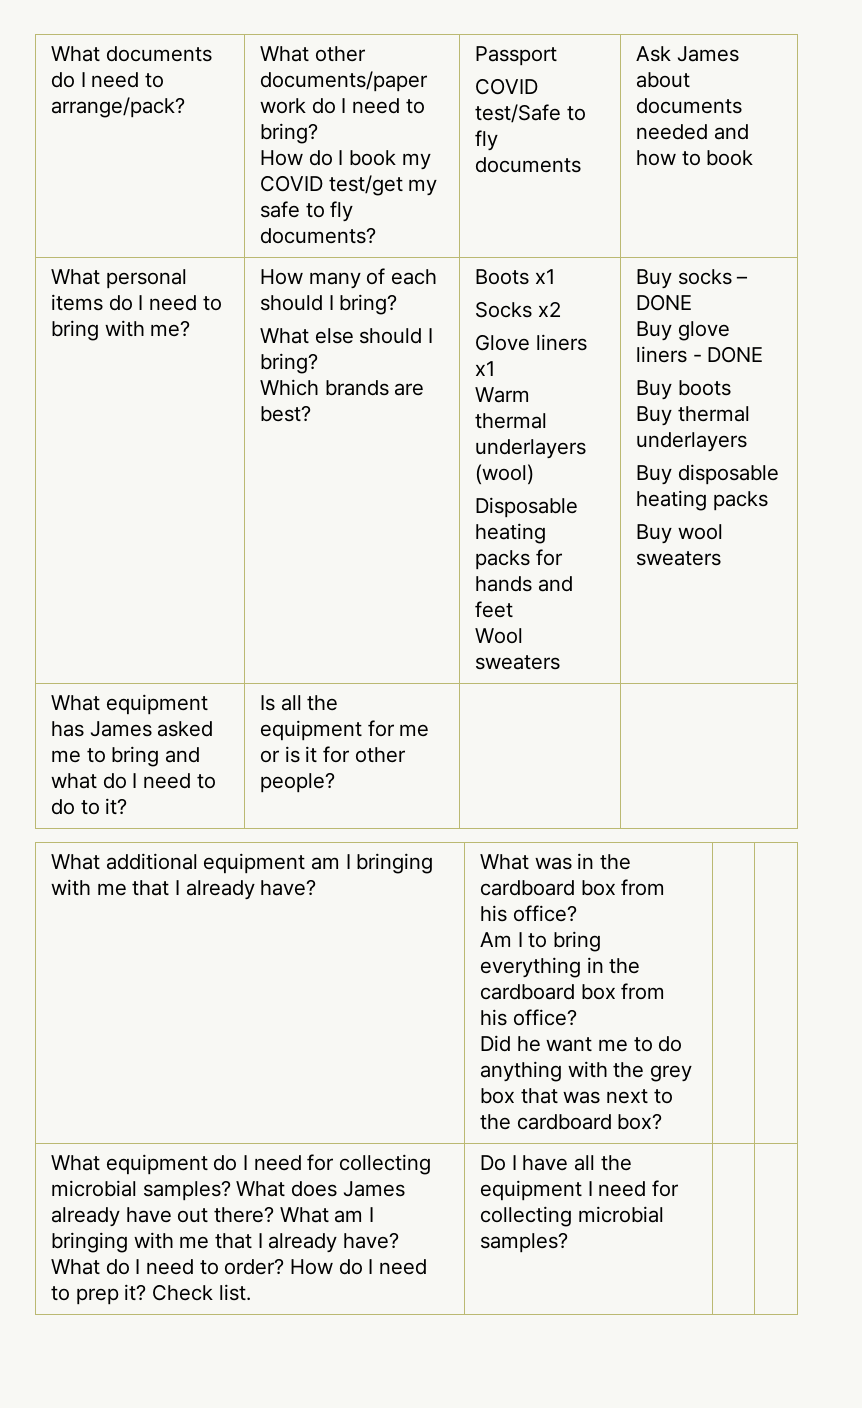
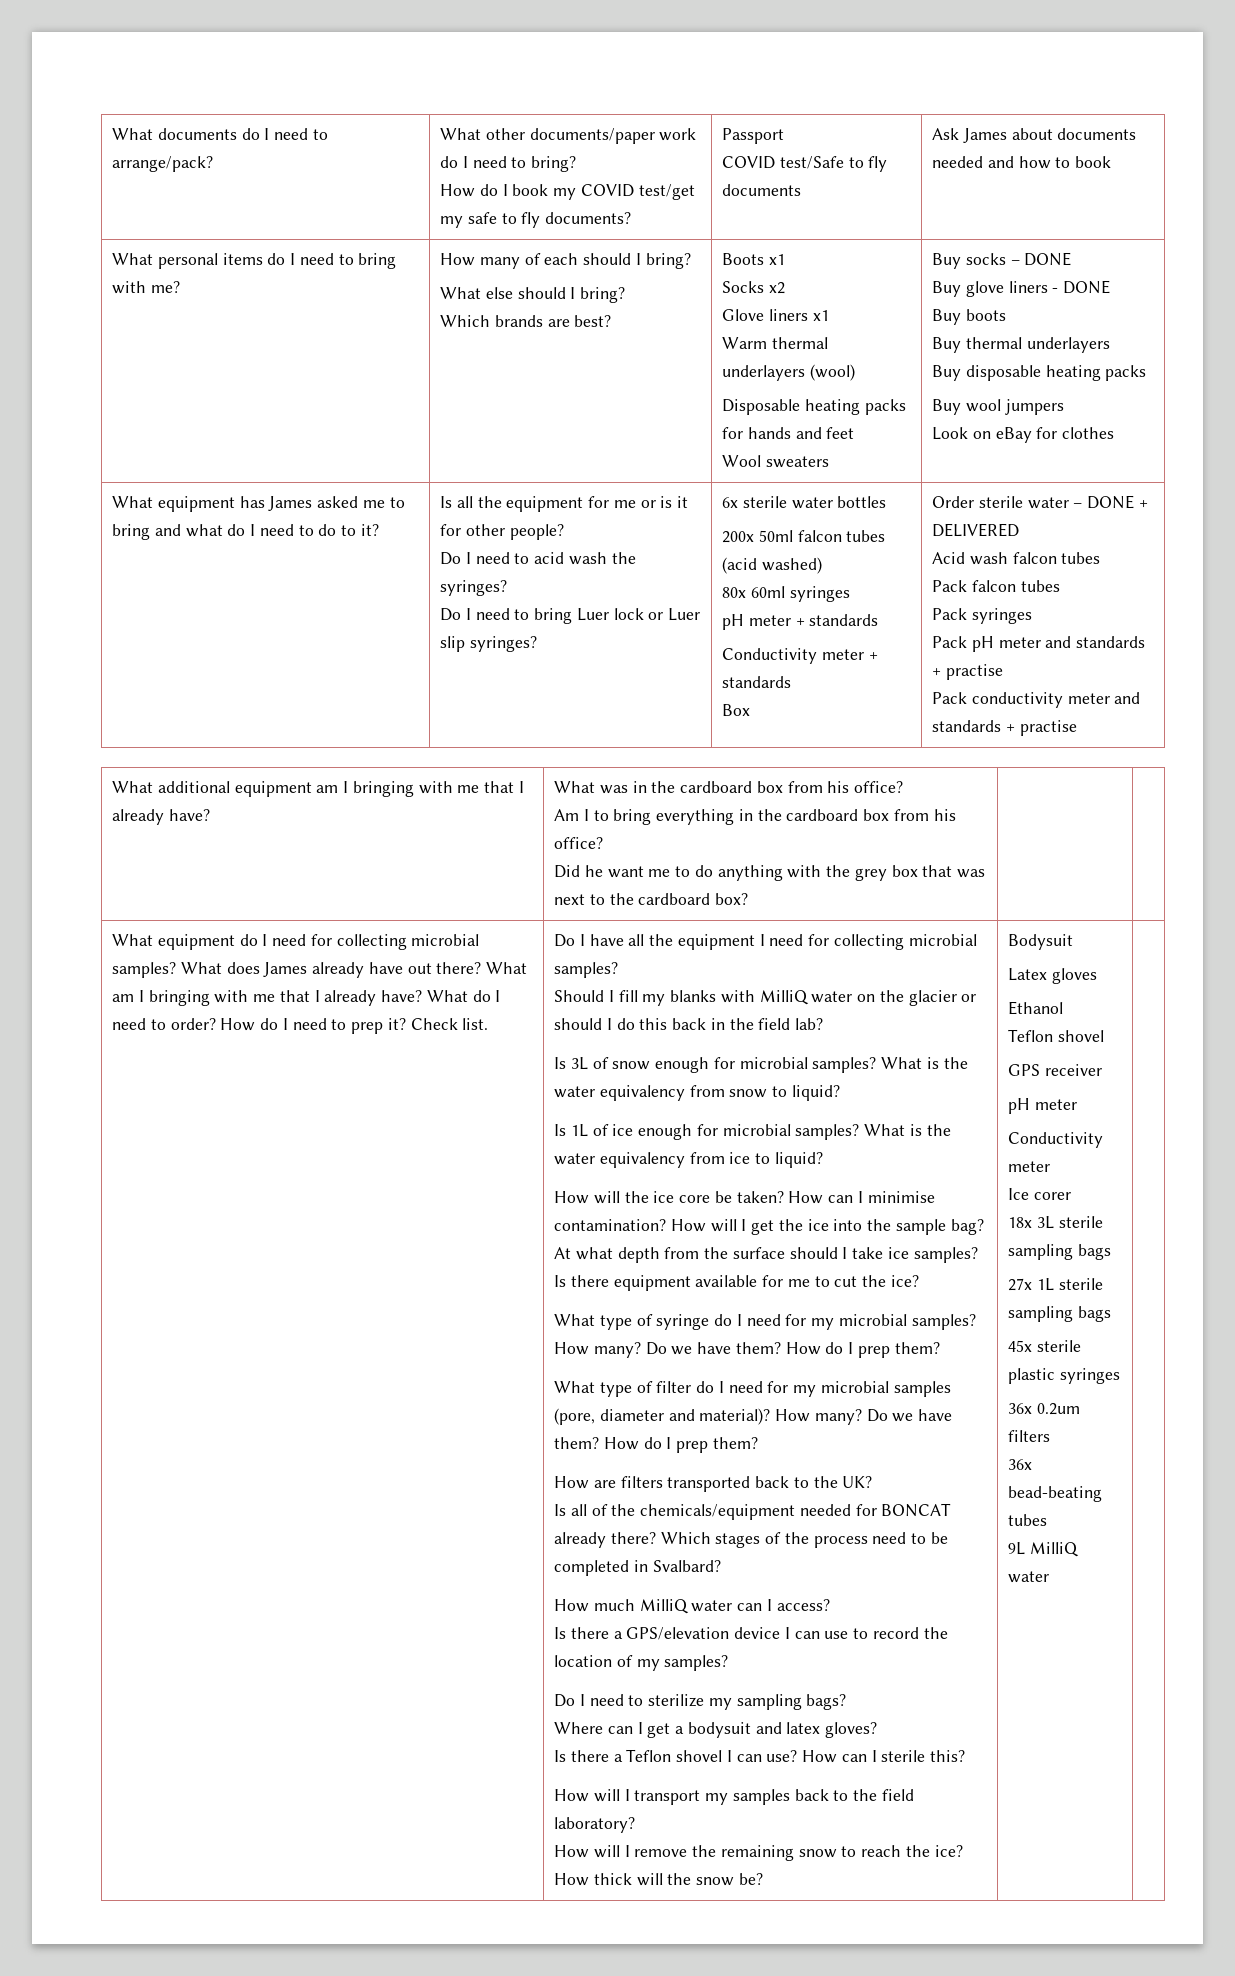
- Buy wool sweaters
+ Buy wool jumpers
+ Look on eBay for clothes
+ Do I need to acid wash the syringes?
+ Do I need to bring Luer lock or Luer slip syringes? | 6x sterile water bottles
+ 200x 50ml falcon tubes (acid washed)
+ 80x 60ml syringes
+ pH meter + standards
+ Conductivity meter + standards
+ Box | Order sterile water – DONE + DELIVERED
+ Acid wash falcon tubes
+ Pack falcon tubes
+ Pack syringes
+ Pack pH meter and standards + practise
+ Pack conductivity meter and standards + practise
+ Should I fill my blanks with MilliQ water on the glacier or should I do this back in the field lab?
+ Is 3L of snow enough for microbial samples? What is the water equivalency from snow to liquid?
+ Is 1L of ice enough for microbial samples? What is the water equivalency from ice to liquid?
+ How will the ice core be taken? How can I minimise contamination? How will I get the ice into the sample bag? At what depth from the surface should I take ice samples? Is there equipment available for me to cut the ice?
+ What type of syringe do I need for my microbial samples? How many? Do we have them? How do I prep them?
+ What type of filter do I need for my microbial samples (pore, diameter and material)? How many? Do we have them? How do I prep them?
+ How are filters transported back to the UK?
+ Is all of the chemicals/equipment needed for BONCAT already there? Which stages of the process need to be completed in Svalbard?
+ How much MilliQ water can I access?
+ Is there a GPS/elevation device I can use to record the location of my samples?
+ Do I need to sterilize my sampling bags?
+ Where can I get a bodysuit and latex gloves?
+ Is there a Teflon shovel I can use? How can I sterile this?
+ How will I transport my samples back to the field laboratory?
+ How will I remove the remaining snow to reach the ice? How thick will the snow be? | Bodysuit
+ Latex gloves
+ Ethanol
+ Teflon shovel
+ GPS receiver
+ pH meter
+ Conductivity meter
+ Ice corer
+ 18x 3L sterile sampling bags
+ 27x 1L sterile sampling bags
+ 45x sterile plastic syringes
+ 36x 0.2um filters
+ 36x bead-beating tubes
+ 9L MilliQ water

